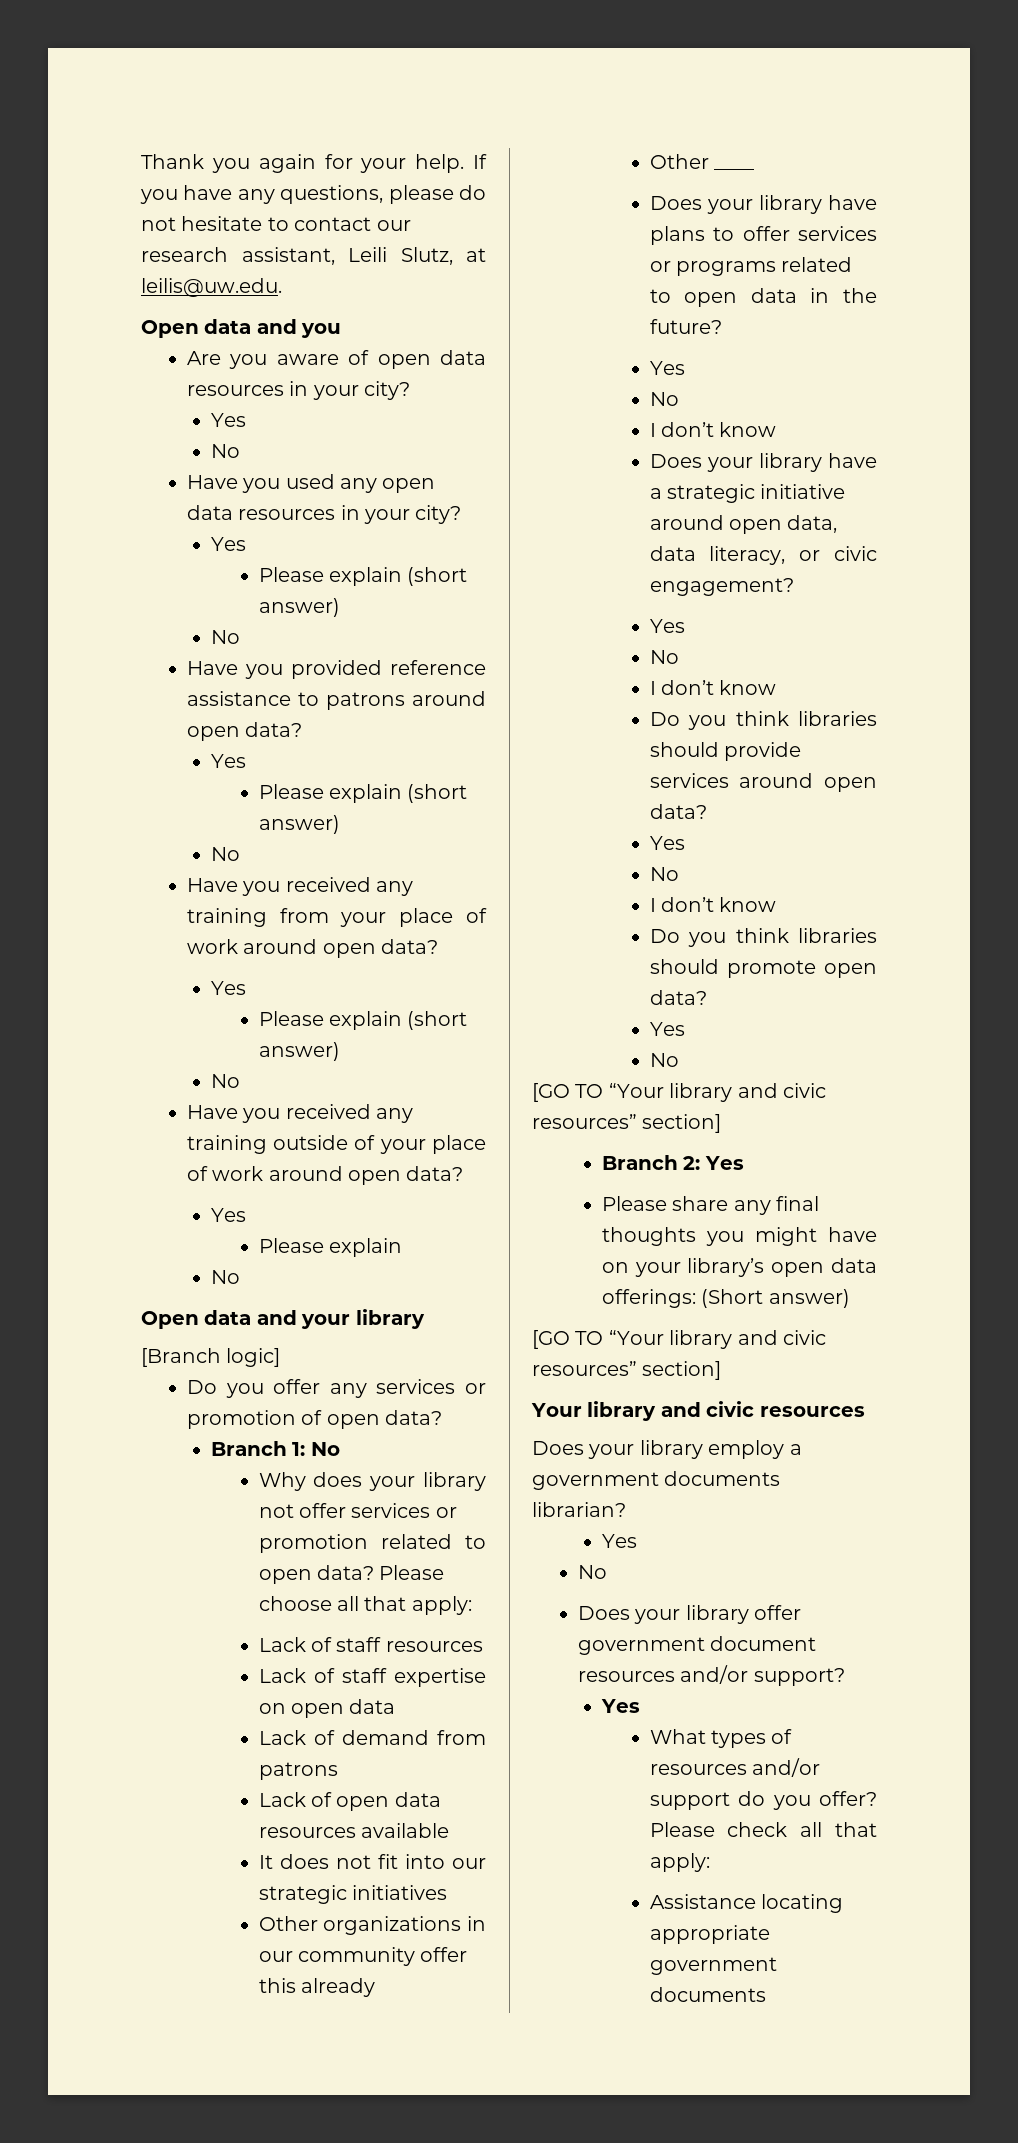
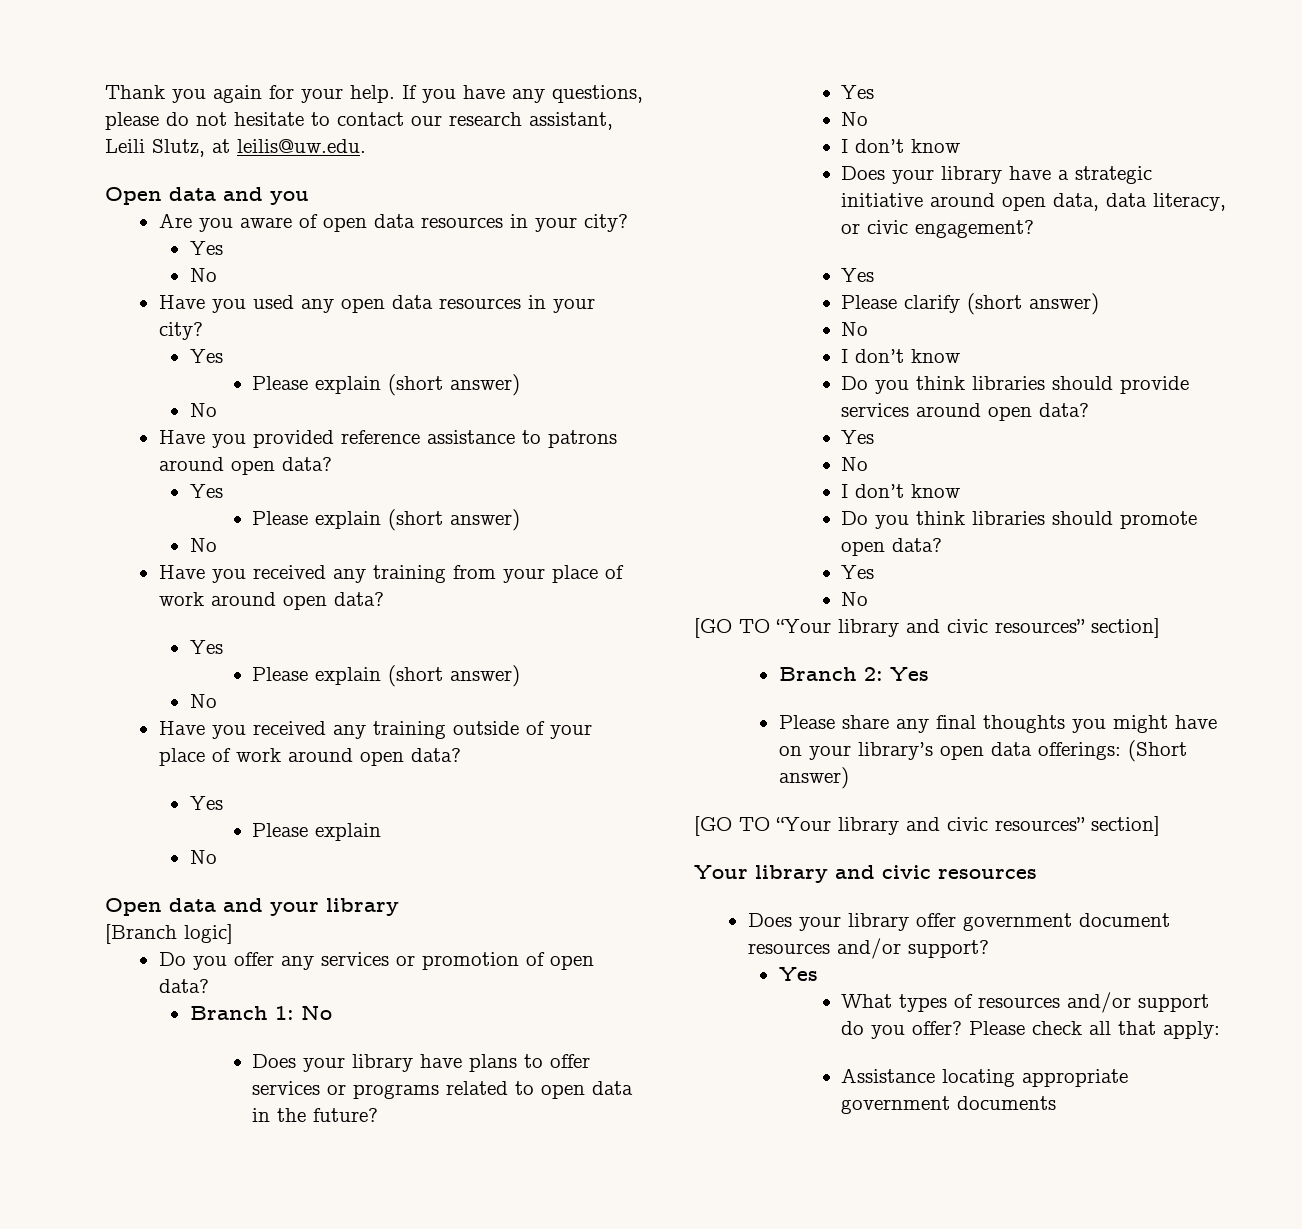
- Why does your library not offer services or promotion related to open data? Please choose all that apply:
- Lack of staff resources
- Lack of staff expertise on open data
- Lack of demand from patrons
- Lack of open data resources available
- It does not fit into our strategic initiatives
- Other organizations in our community offer this already
- Other ____
+ Please clarify (short answer)
- Does your library employ a government documents librarian?
- Yes
- No

